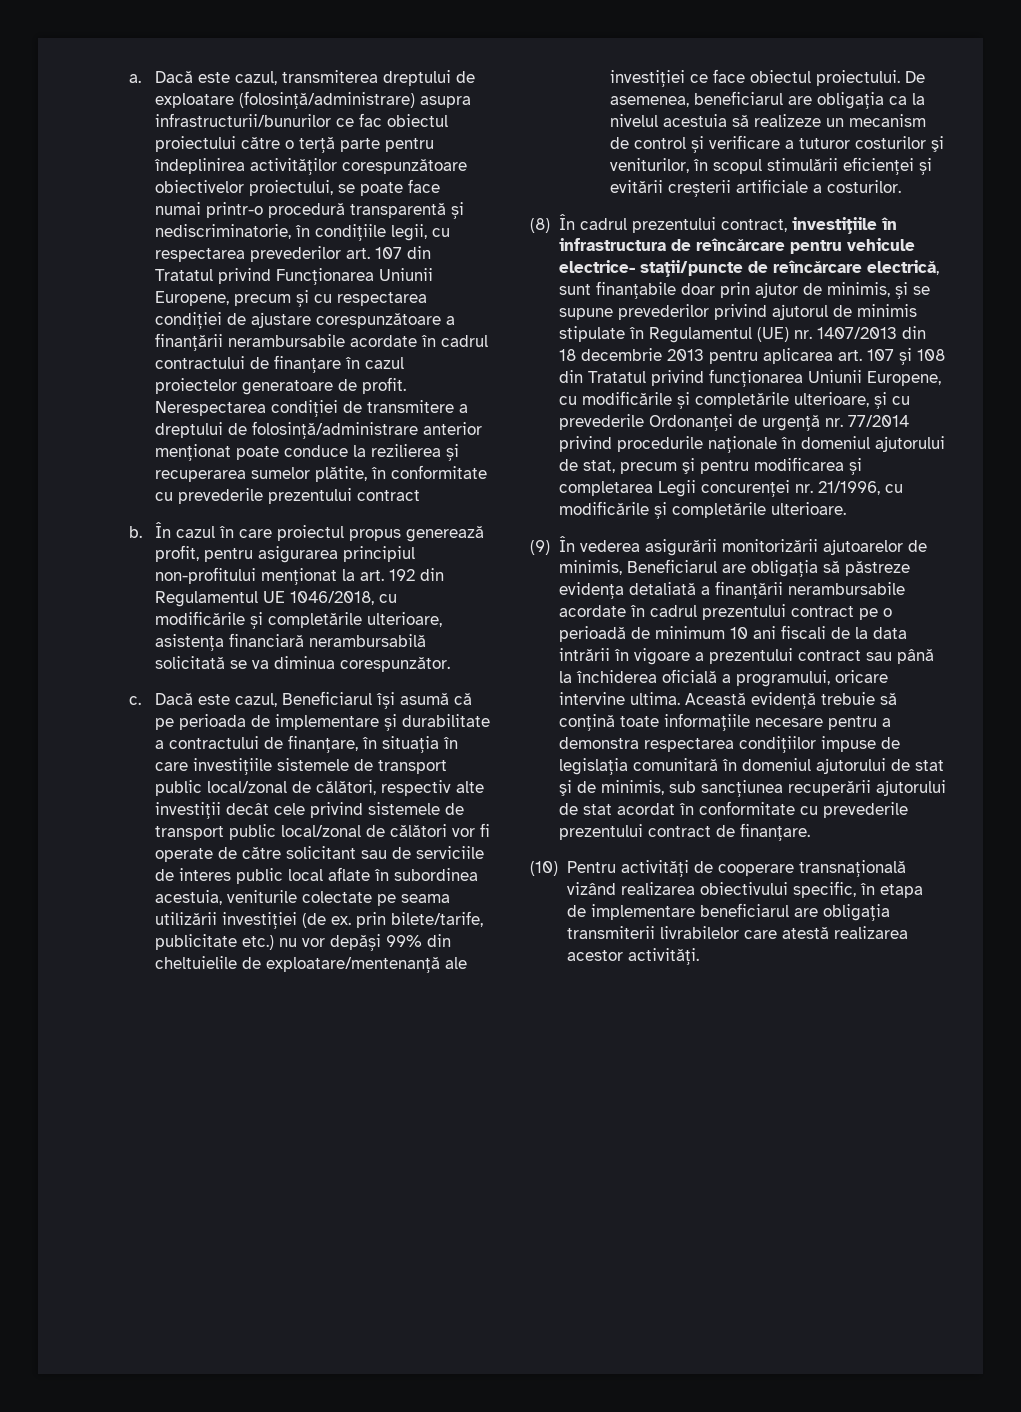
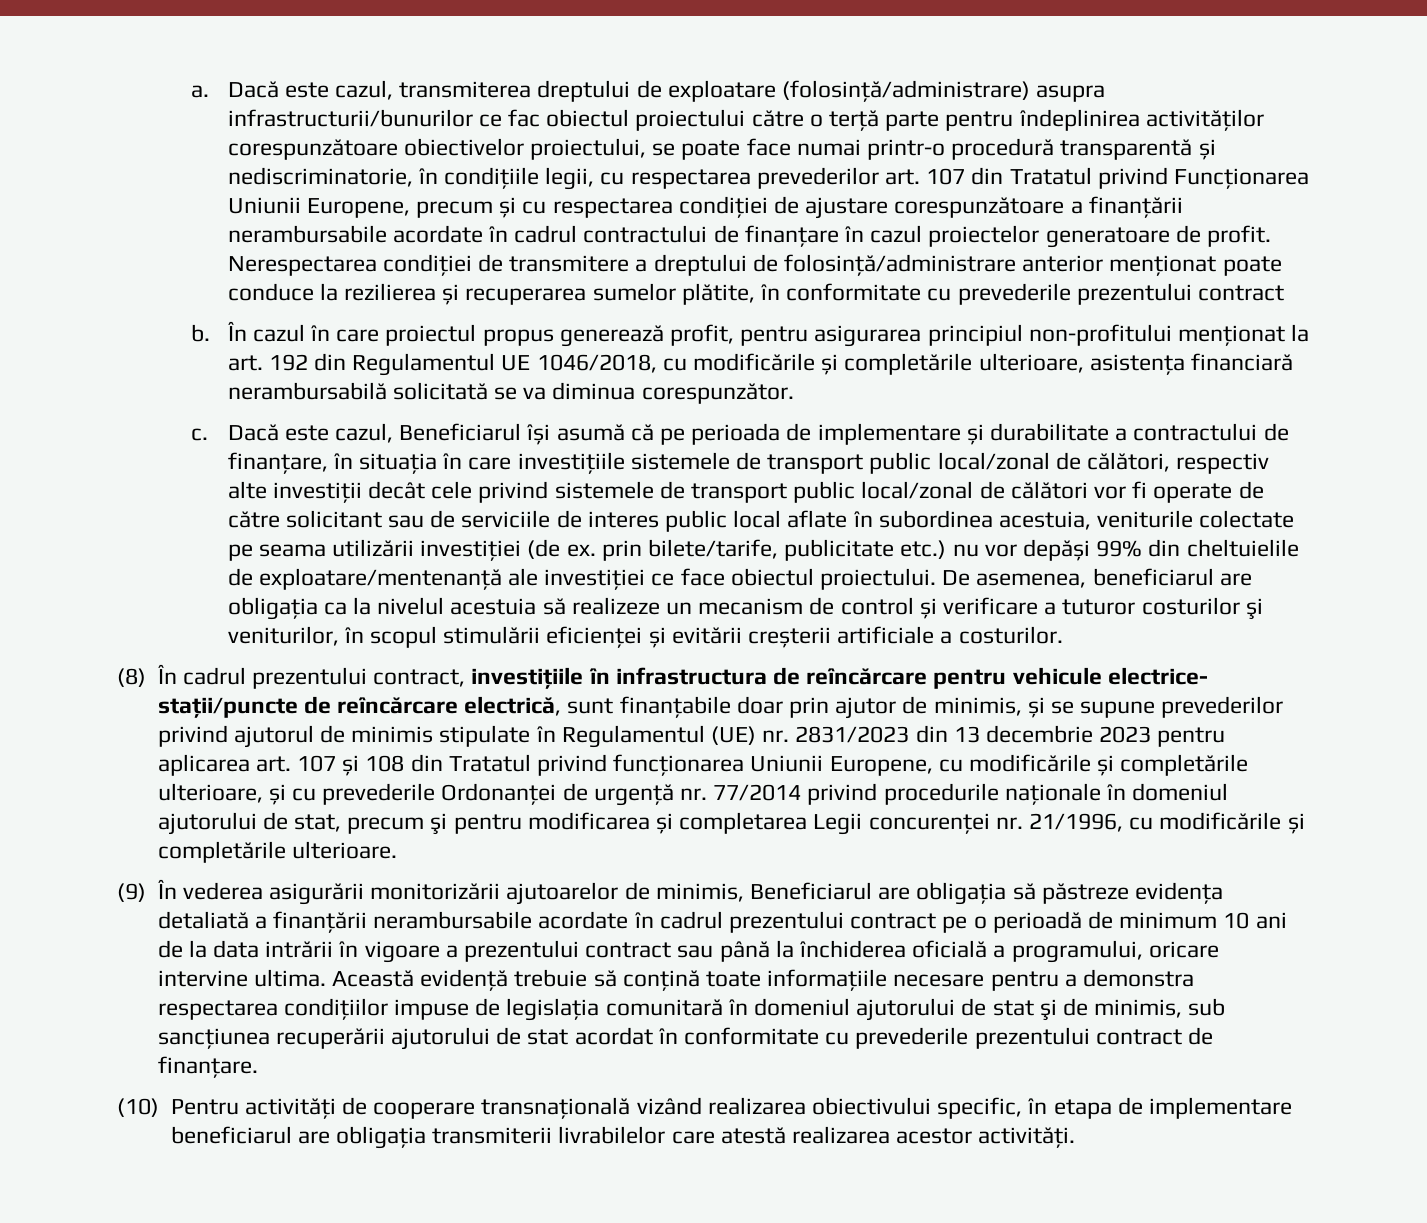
- (8) În cadrul prezentului contract, investițiile în infrastructura de reîncărcare pentru vehicule electrice- stații/puncte de reîncărcare electrică, sunt finanțabile doar prin ajutor de minimis, și se supune prevederilor privind ajutorul de minimis stipulate în Regulamentul (UE) nr. 1407/2013 din 18 decembrie 2013 pentru aplicarea art. 107 și 108 din Tratatul privind funcționarea Uniunii Europene, cu modificările și completările ulterioare, și cu prevederile Ordonanței de urgență nr. 77/2014 privind procedurile naționale în domeniul ajutorului de stat, precum şi pentru modificarea și completarea Legii concurenței nr. 21/1996, cu modificările și completările ulterioare.
+ (8) În cadrul prezentului contract, investițiile în infrastructura de reîncărcare pentru vehicule electrice- stații/puncte de reîncărcare electrică, sunt finanțabile doar prin ajutor de minimis, și se supune prevederilor privind ajutorul de minimis stipulate în Regulamentul (UE) nr. 2831/2023 din 13 decembrie 2023 pentru aplicarea art. 107 și 108 din Tratatul privind funcționarea Uniunii Europene, cu modificările și completările ulterioare, și cu prevederile Ordonanței de urgență nr. 77/2014 privind procedurile naționale în domeniul ajutorului de stat, precum şi pentru modificarea și completarea Legii concurenței nr. 21/1996, cu modificările și completările ulterioare.
- (9) În vederea asigurării monitorizării ajutoarelor de minimis, Beneficiarul are obligația să păstreze evidența detaliată a finanțării nerambursabile acordate în cadrul prezentului contract pe o perioadă de minimum 10 ani fiscali de la data intrării în vigoare a prezentului contract sau până la închiderea oficială a programului, oricare intervine ultima.
+ (9) În vederea asigurării monitorizării ajutoarelor de minimis, Beneficiarul are obligația să păstreze evidența detaliată a finanțării nerambursabile acordate în cadrul prezentului contract pe o perioadă de minimum 10 ani de la data intrării în vigoare a prezentului contract sau până la închiderea oficială a programului, oricare intervine ultima.

